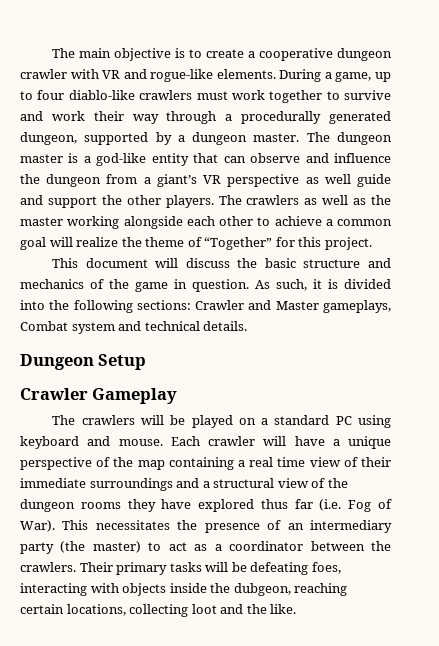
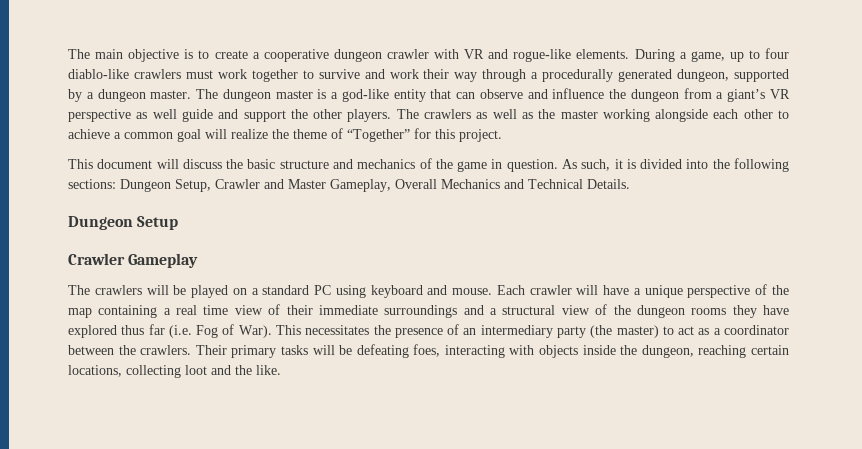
- As such, it is divided into the following sections: Crawler and Master gameplays, Combat system and technical details.
+ As such, it is divided into the following sections: Dungeon Setup, Crawler and Master Gameplay, Overall Mechanics and Technical Details.
- Their primary tasks will be defeating foes, interacting with objects inside the dubgeon, reaching certain locations, collecting loot and the like.
+ Their primary tasks will be defeating foes, interacting with objects inside the dungeon, reaching certain locations, collecting loot and the like.

